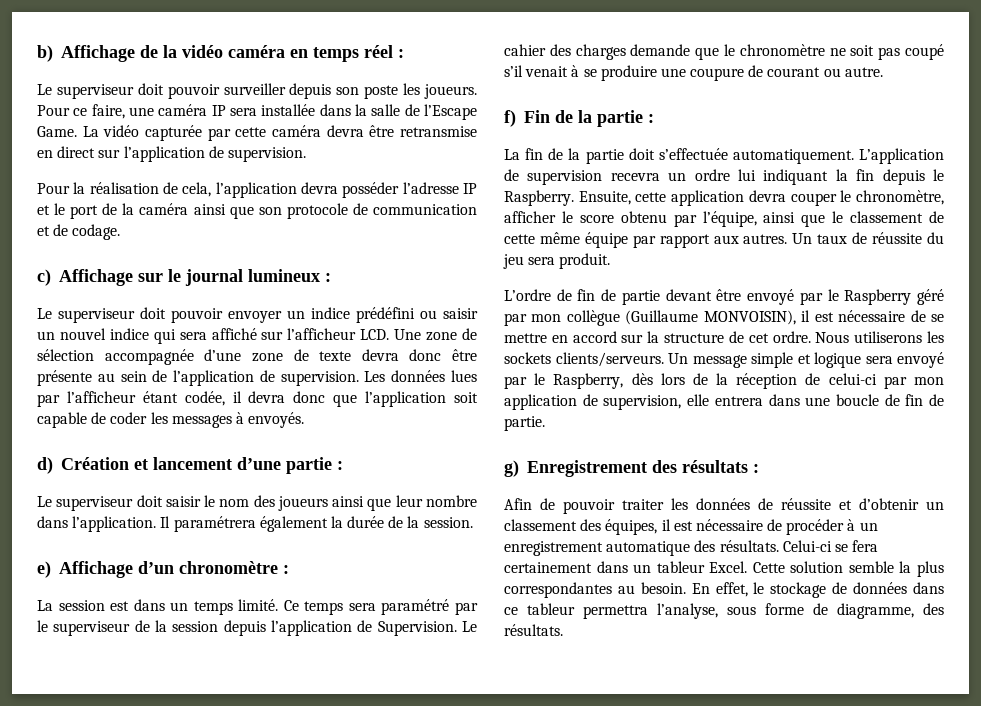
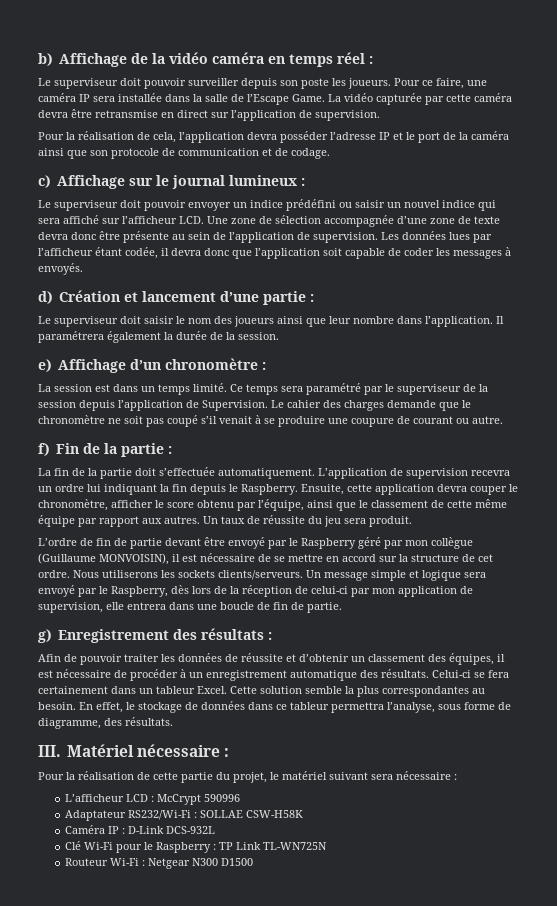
+ III. Matériel nécessaire :
+ Pour la réalisation de cette partie du projet, le matériel suivant sera nécessaire :
+ L’afficheur LCD : McCrypt 590996
+ Adaptateur RS232/Wi-Fi : SOLLAE CSW-H58K
+ Caméra IP : D-Link DCS-932L
+ Clé Wi-Fi pour le Raspberry : TP Link TL-WN725N
+ Routeur Wi-Fi : Netgear N300 D1500

